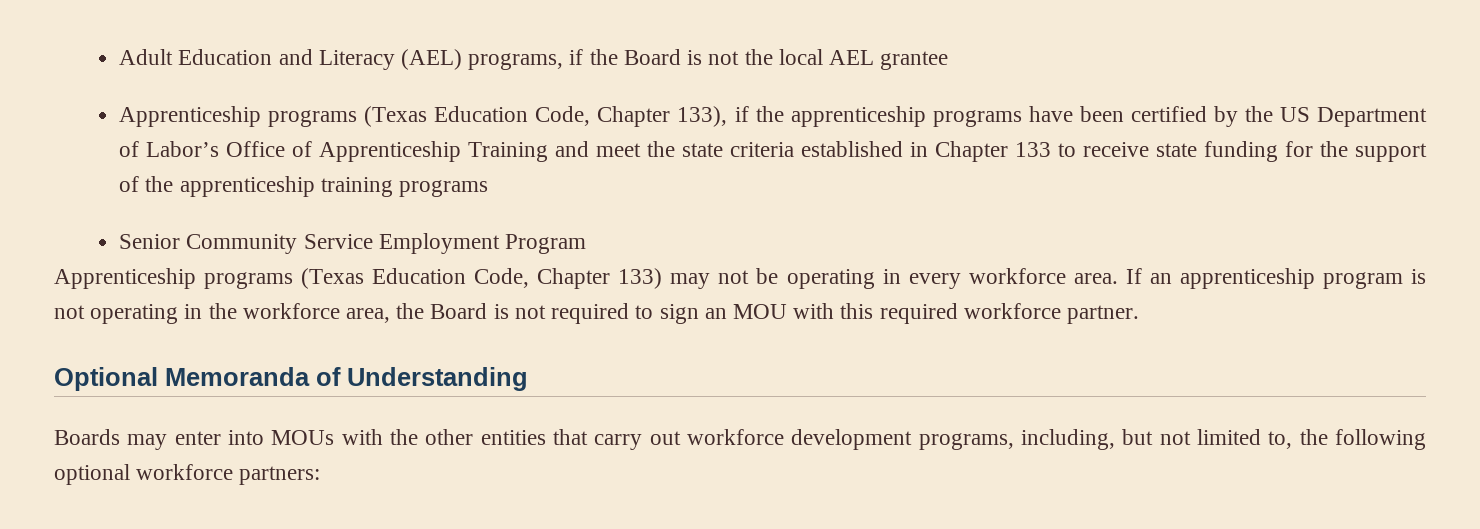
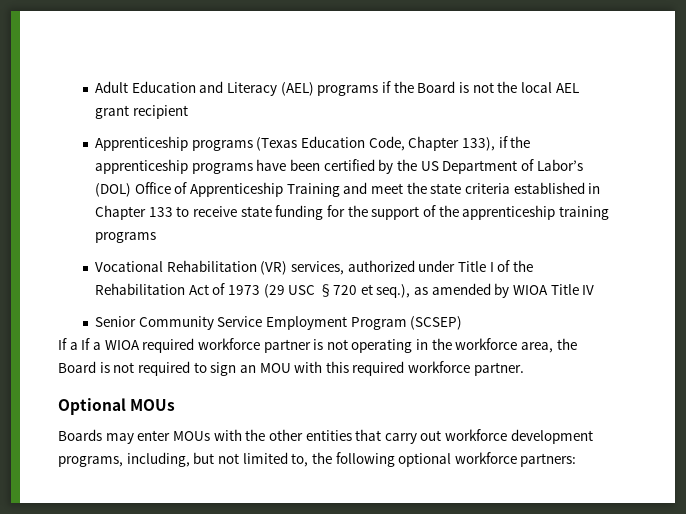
- Adult Education and Literacy (AEL) programs, if the Board is not the local AEL grantee
+ Adult Education and Literacy (AEL) programs if the Board is not the local AEL grant recipient
- Apprenticeship programs (Texas Education Code, Chapter 133), if the apprenticeship programs have been certified by the US Department of Labor’s Office of Apprenticeship Training and meet the state criteria established in Chapter 133 to receive state funding for the support of the apprenticeship training programs
+ Apprenticeship programs (Texas Education Code, Chapter 133), if the apprenticeship programs have been certified by the US Department of Labor’s (DOL) Office of Apprenticeship Training and meet the state criteria established in Chapter 133 to receive state funding for the support of the apprenticeship training programs
+ Vocational Rehabilitation (VR) services, authorized under Title I of the Rehabilitation Act of 1973 (29 USC §720 et seq.), as amended by WIOA Title IV
- Senior Community Service Employment Program
- Apprenticeship programs (Texas Education Code, Chapter 133) may not be operating in every workforce area. If an apprenticeship program is not operating in the workforce area, the Board is not required to sign an MOU with this required workforce partner.
+ Senior Community Service Employment Program (SCSEP)
+ If a If a WIOA required workforce partner is not operating in the workforce area, the Board is not required to sign an MOU with this required workforce partner.
- Optional Memoranda of Understanding
+ Optional MOUs
- Boards may enter into MOUs with the other entities that carry out workforce development programs, including, but not limited to, the following optional workforce partners:
+ Boards may enter MOUs with the other entities that carry out workforce development programs, including, but not limited to, the following optional workforce partners:

